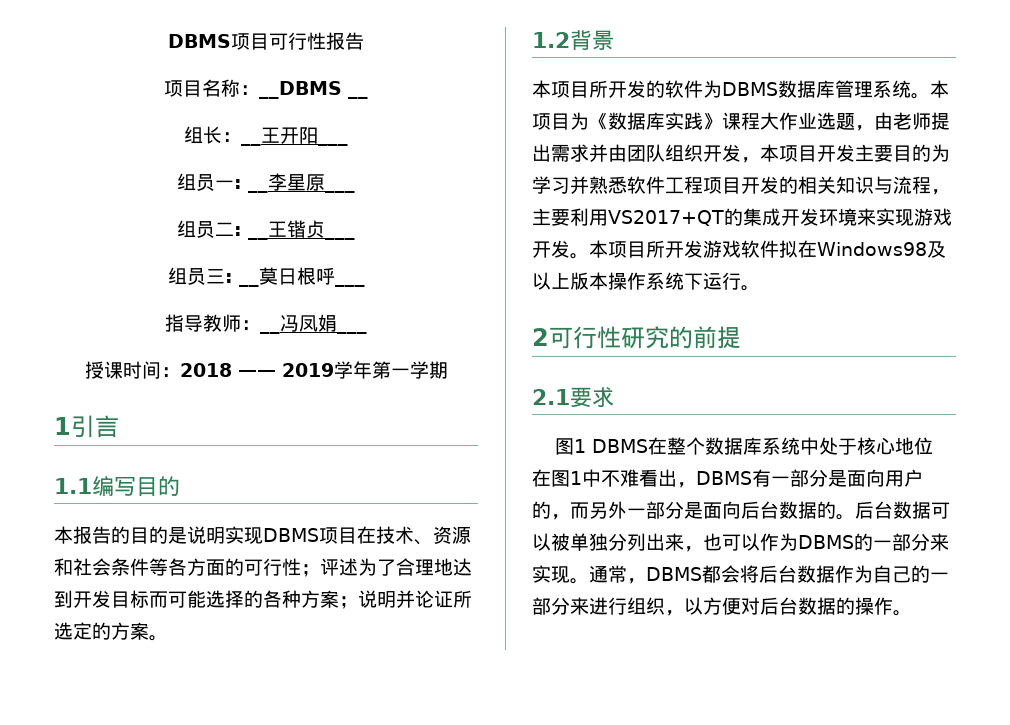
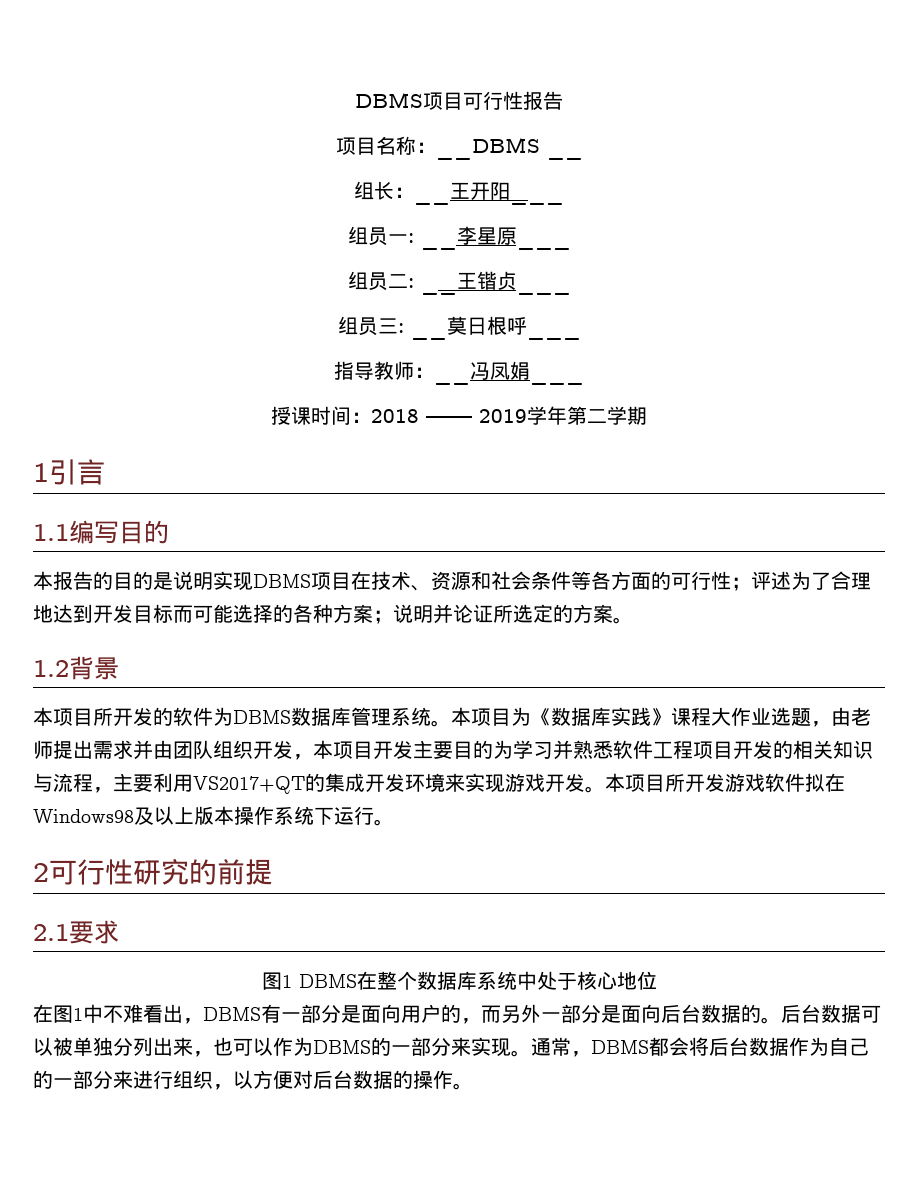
- 授课时间：2018 —— 2019学年第一学期
+ 授课时间：2018 —— 2019学年第二学期

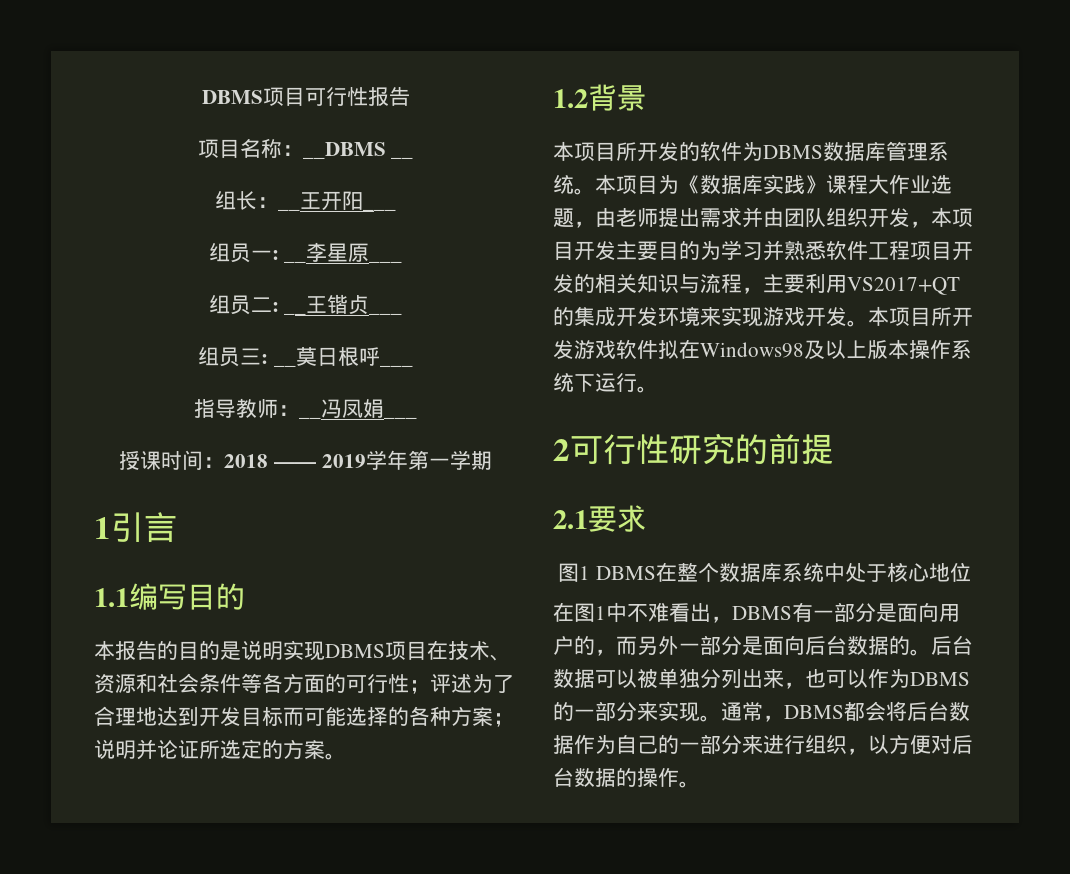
- 授课时间：2018 —— 2019学年第二学期
+ 授课时间：2018 —— 2019学年第一学期

